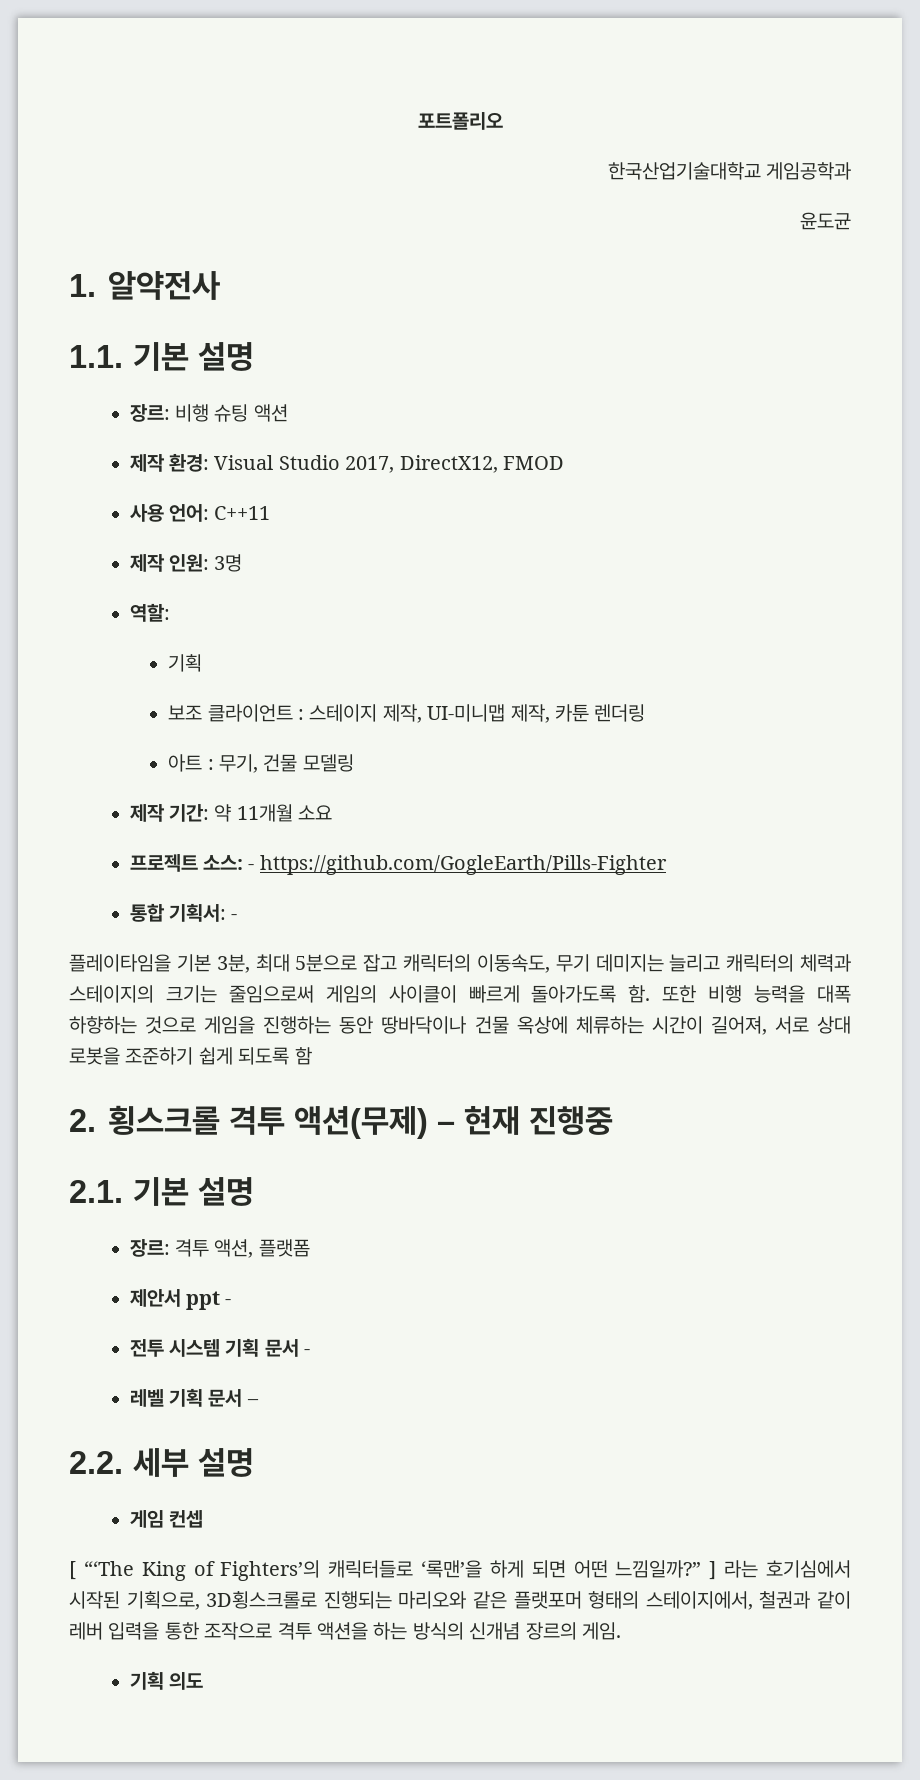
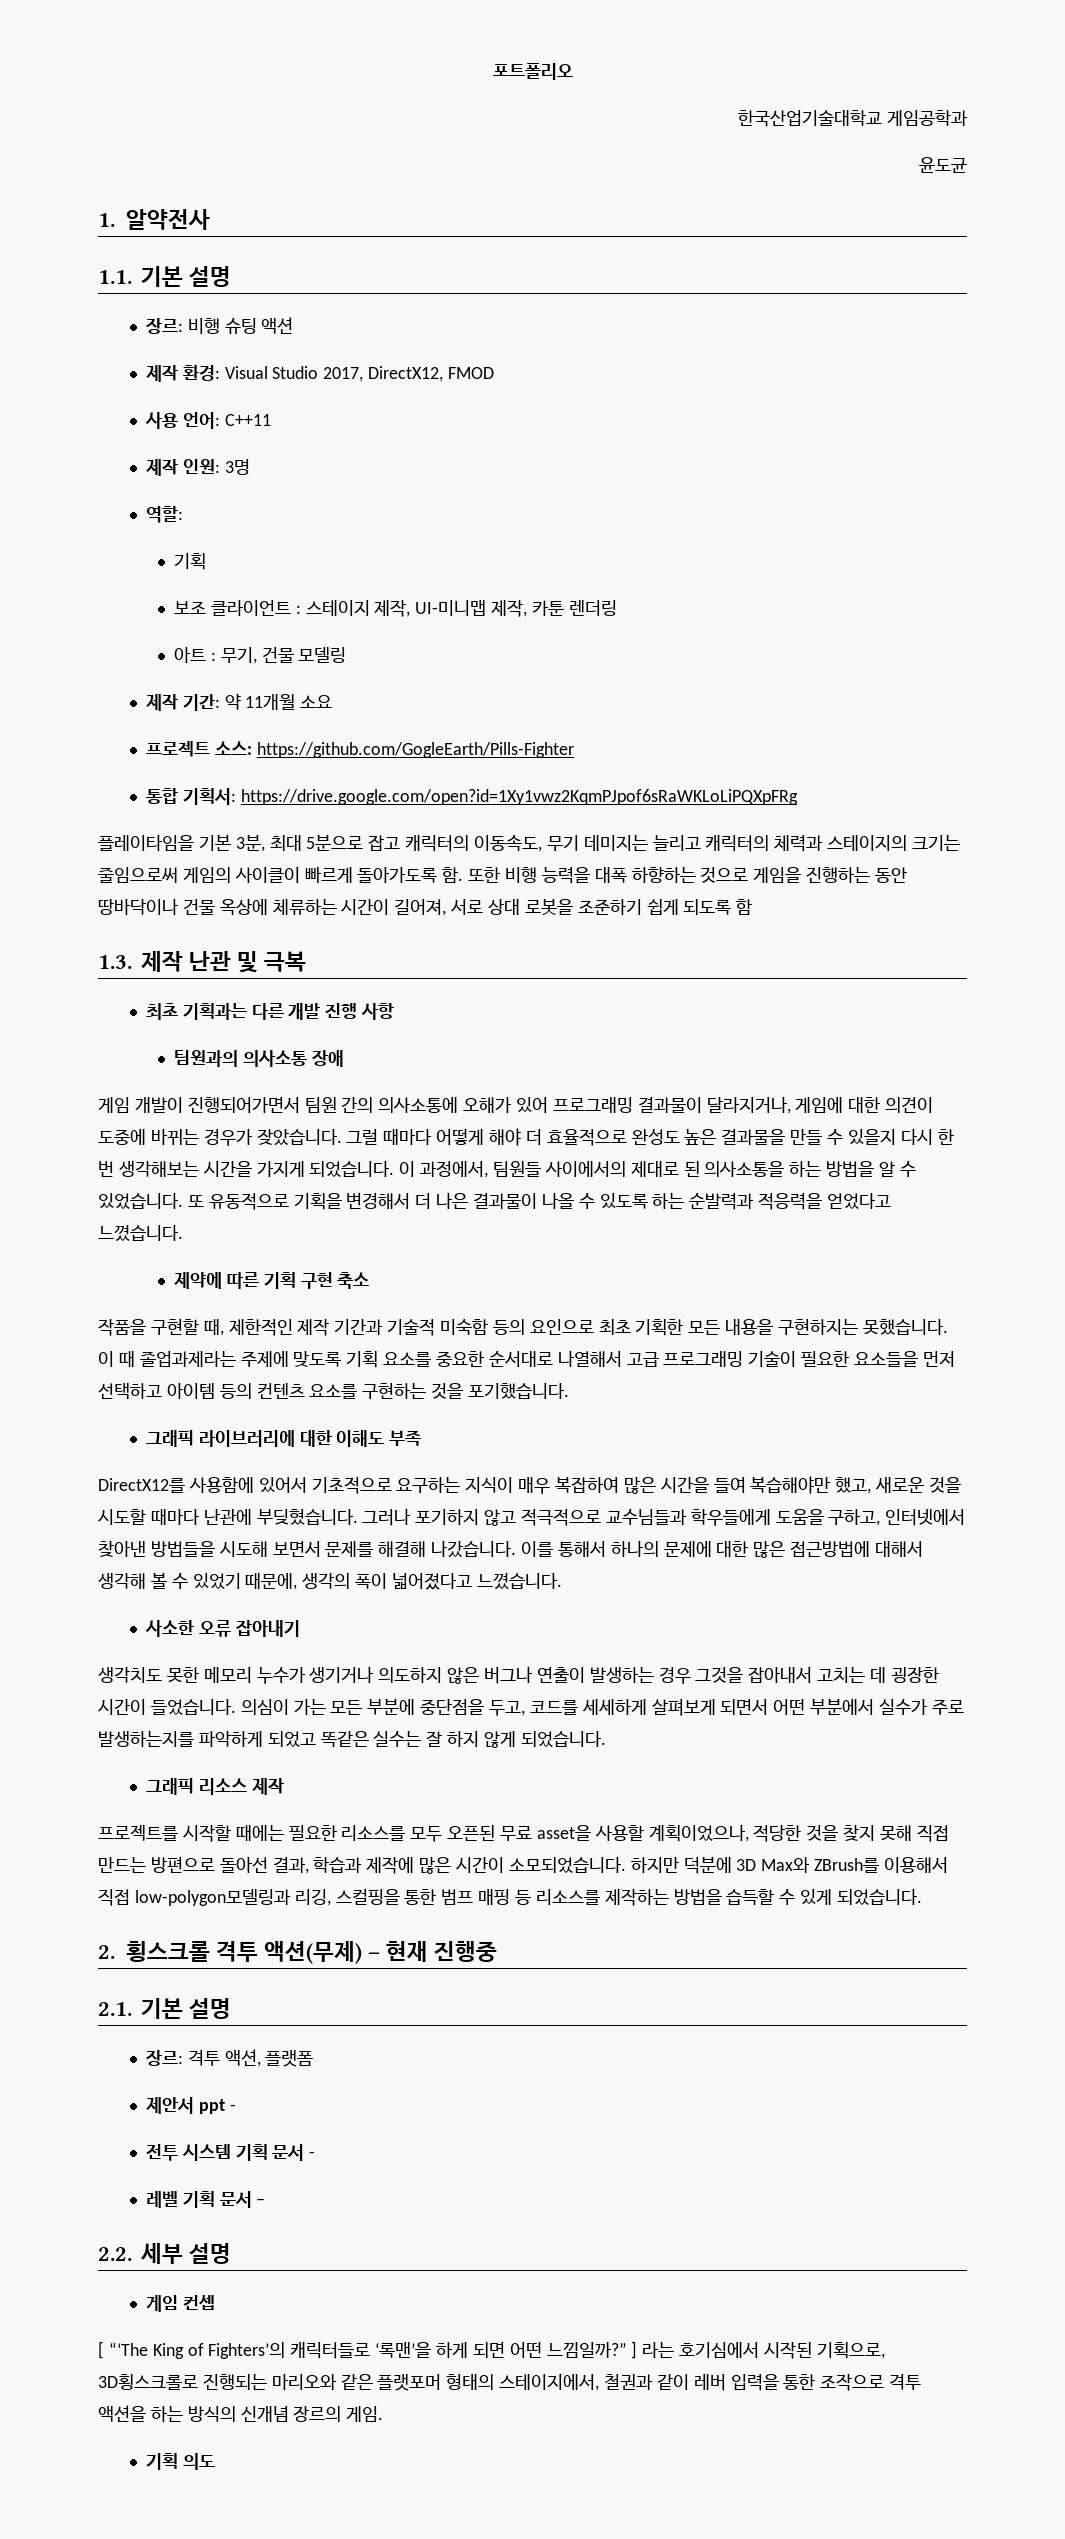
- 프로젝트 소스: - https://github.com/GogleEarth/Pills-Fighter
+ 프로젝트 소스: https://github.com/GogleEarth/Pills-Fighter
- 통합 기획서: -
+ 통합 기획서: https://drive.google.com/open?id=1Xy1vwz2KqmPJpof6sRaWKLoLiPQXpFRg
+ 1.3. 제작 난관 및 극복
+ 최초 기획과는 다른 개발 진행 사항
+ 팀원과의 의사소통 장애
+ 게임 개발이 진행되어가면서 팀원 간의 의사소통에 오해가 있어 프로그래밍 결과물이 달라지거나, 게임에 대한 의견이 도중에 바뀌는 경우가 잦았습니다. 그럴 때마다 어떻게 해야 더 효율적으로 완성도 높은 결과물을 만들 수 있을지 다시 한 번 생각해보는 시간을 가지게 되었습니다. 이 과정에서, 팀원들 사이에서의 제대로 된 의사소통을 하는 방법을 알 수 있었습니다. 또 유동적으로 기획을 변경해서 더 나은 결과물이 나올 수 있도록 하는 순발력과 적응력을 얻었다고 느꼈습니다.
+ 제약에 따른 기획 구현 축소
+ 작품을 구현할 때, 제한적인 제작 기간과 기술적 미숙함 등의 요인으로 최초 기획한 모든 내용을 구현하지는 못했습니다. 이 때 졸업과제라는 주제에 맞도록 기획 요소를 중요한 순서대로 나열해서 고급 프로그래밍 기술이 필요한 요소들을 먼저 선택하고 아이템 등의 컨텐츠 요소를 구현하는 것을 포기했습니다.
+ 그래픽 라이브러리에 대한 이해도 부족
+ DirectX12를 사용함에 있어서 기초적으로 요구하는 지식이 매우 복잡하여 많은 시간을 들여 복습해야만 했고, 새로운 것을 시도할 때마다 난관에 부딪혔습니다. 그러나 포기하지 않고 적극적으로 교수님들과 학우들에게 도움을 구하고, 인터넷에서 찾아낸 방법들을 시도해 보면서 문제를 해결해 나갔습니다. 이를 통해서 하나의 문제에 대한 많은 접근방법에 대해서 생각해 볼 수 있었기 때문에, 생각의 폭이 넓어졌다고 느꼈습니다.
+ 사소한 오류 잡아내기
+ 생각치도 못한 메모리 누수가 생기거나 의도하지 않은 버그나 연출이 발생하는 경우 그것을 잡아내서 고치는 데 굉장한 시간이 들었습니다. 의심이 가는 모든 부분에 중단점을 두고, 코드를 세세하게 살펴보게 되면서 어떤 부분에서 실수가 주로 발생하는지를 파악하게 되었고 똑같은 실수는 잘 하지 않게 되었습니다.
+ 그래픽 리소스 제작
+ 프로젝트를 시작할 때에는 필요한 리소스를 모두 오픈된 무료 asset을 사용할 계획이었으나, 적당한 것을 찾지 못해 직접 만드는 방편으로 돌아선 결과, 학습과 제작에 많은 시간이 소모되었습니다. 하지만 덕분에 3D Max와 ZBrush를 이용해서 직접 low-polygon모델링과 리깅, 스컬핑을 통한 범프 매핑 등 리소스를 제작하는 방법을 습득할 수 있게 되었습니다.

